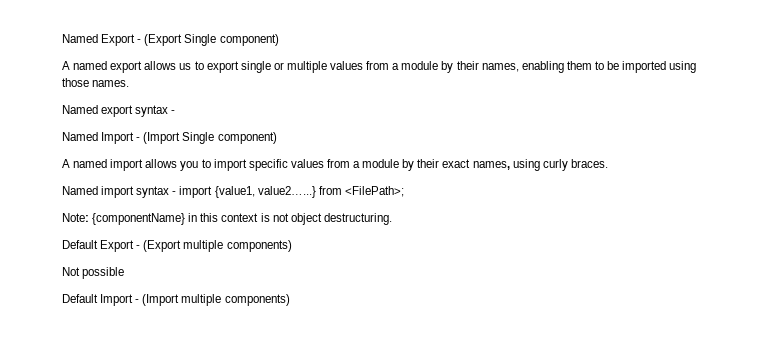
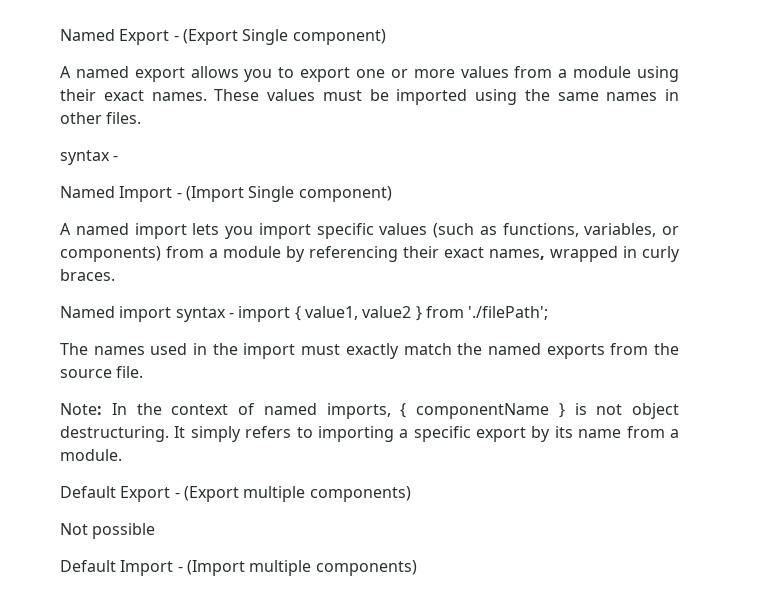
- A named export allows us to export single or multiple values from a module by their names, enabling them to be imported using those names.
- Named export syntax -
+ A named export allows you to export one or more values from a module using their exact names. These values must be imported using the same names in other files.
+ syntax -
- A named import allows you to import specific values from a module by their exact names, using curly braces.
+ A named import lets you import specific values (such as functions, variables, or components) from a module by referencing their exact names, wrapped in curly braces.
- Named import syntax - import {value1, value2…...} from <FilePath>;
- Note: {componentName} in this context is not object destructuring.
+ Named import syntax - import { value1, value2 } from './filePath';
+ The names used in the import must exactly match the named exports from the source file.
+ Note: In the context of named imports, { componentName } is not object destructuring. It simply refers to importing a specific export by its name from a module.

